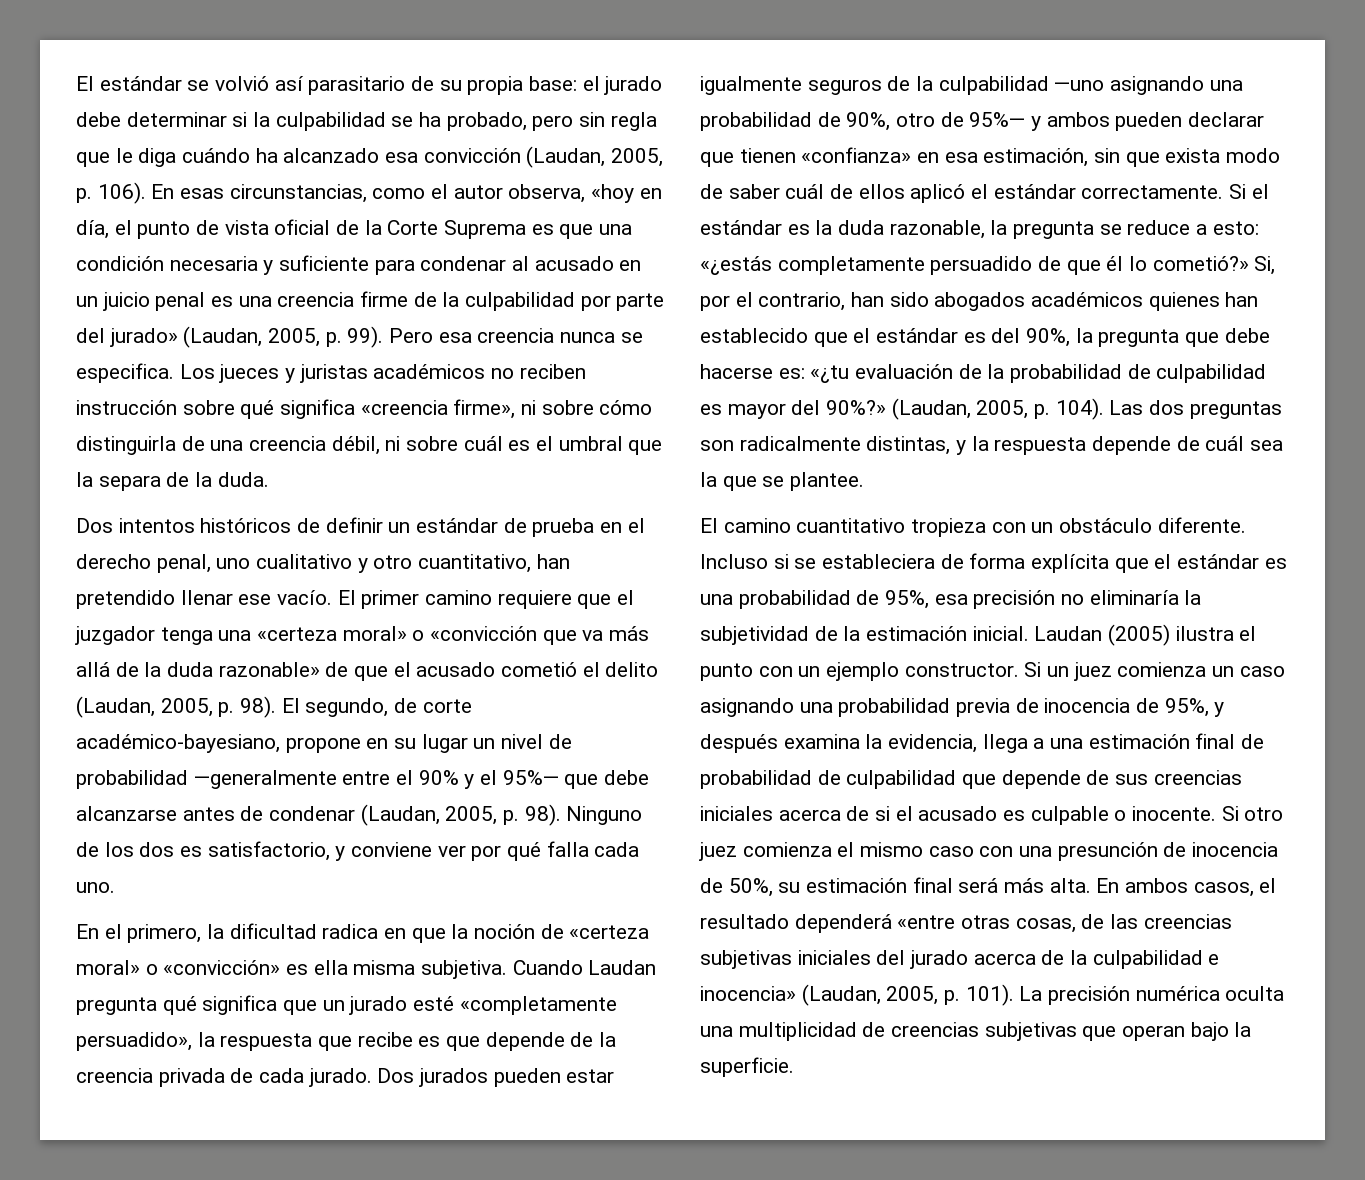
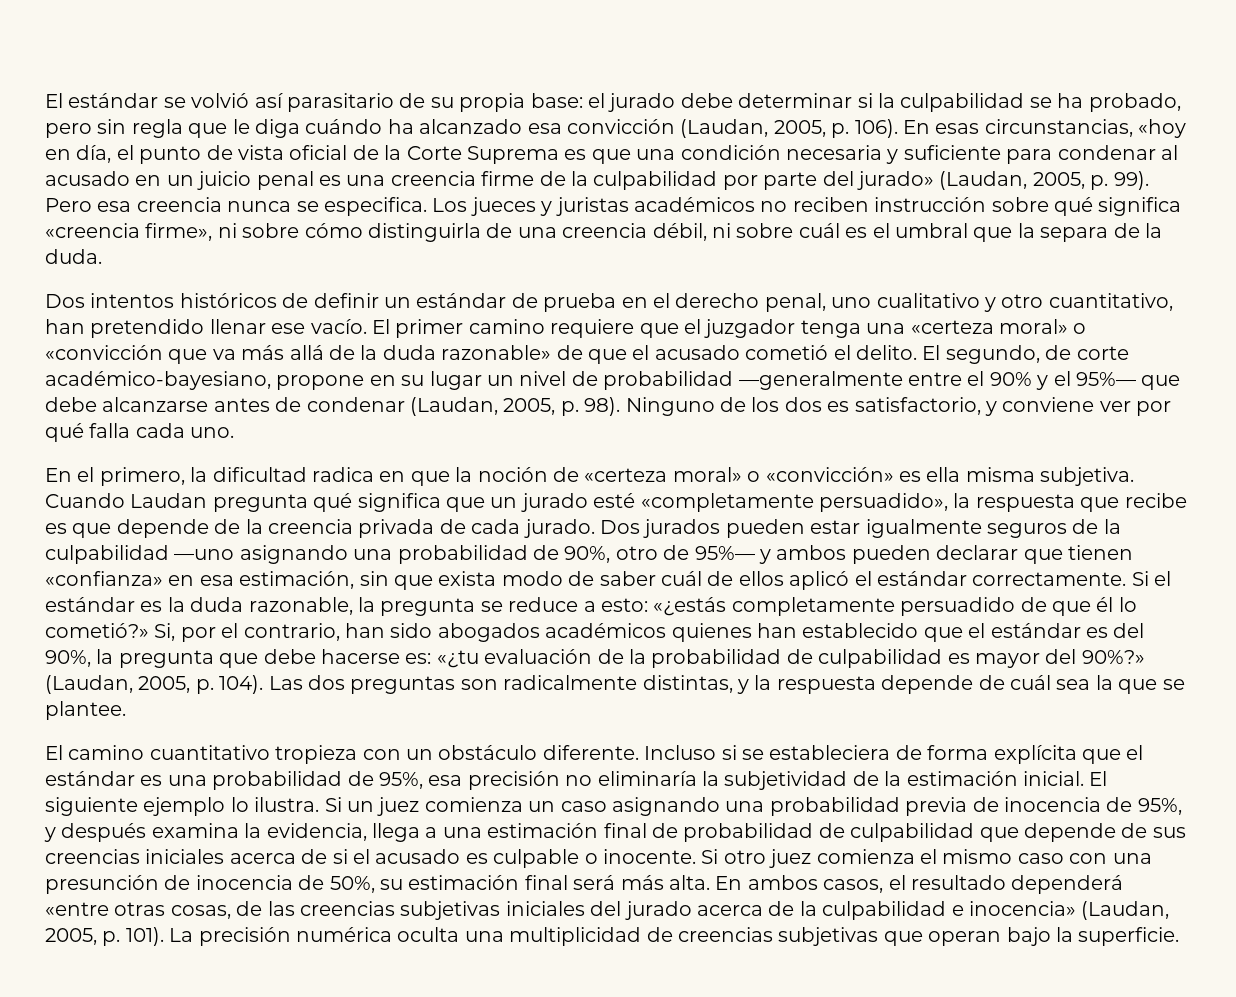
- En esas circunstancias, como el autor observa, «hoy en día, el punto de vista oficial de la Corte Suprema es que una condición necesaria y suficiente para condenar al acusado en un juicio penal es una creencia firme de la culpabilidad por parte del jurado» (Laudan, 2005, p. 99).
+ En esas circunstancias, «hoy en día, el punto de vista oficial de la Corte Suprema es que una condición necesaria y suficiente para condenar al acusado en un juicio penal es una creencia firme de la culpabilidad por parte del jurado» (Laudan, 2005, p. 99).
- El primer camino requiere que el juzgador tenga una «certeza moral» o «convicción que va más allá de la duda razonable» de que el acusado cometió el delito (Laudan, 2005, p. 98).
+ El primer camino requiere que el juzgador tenga una «certeza moral» o «convicción que va más allá de la duda razonable» de que el acusado cometió el delito.
- Laudan (2005) ilustra el punto con un ejemplo constructor.
+ El siguiente ejemplo lo ilustra.

